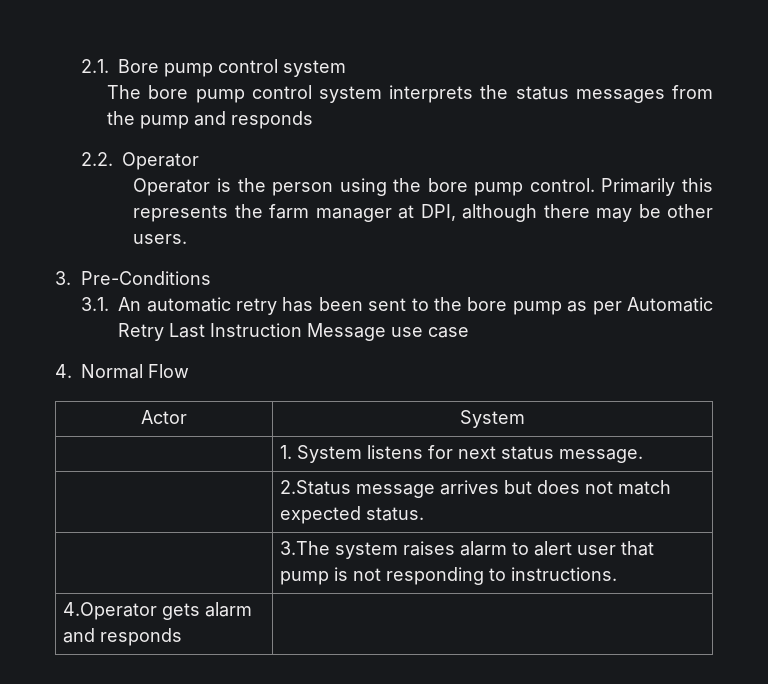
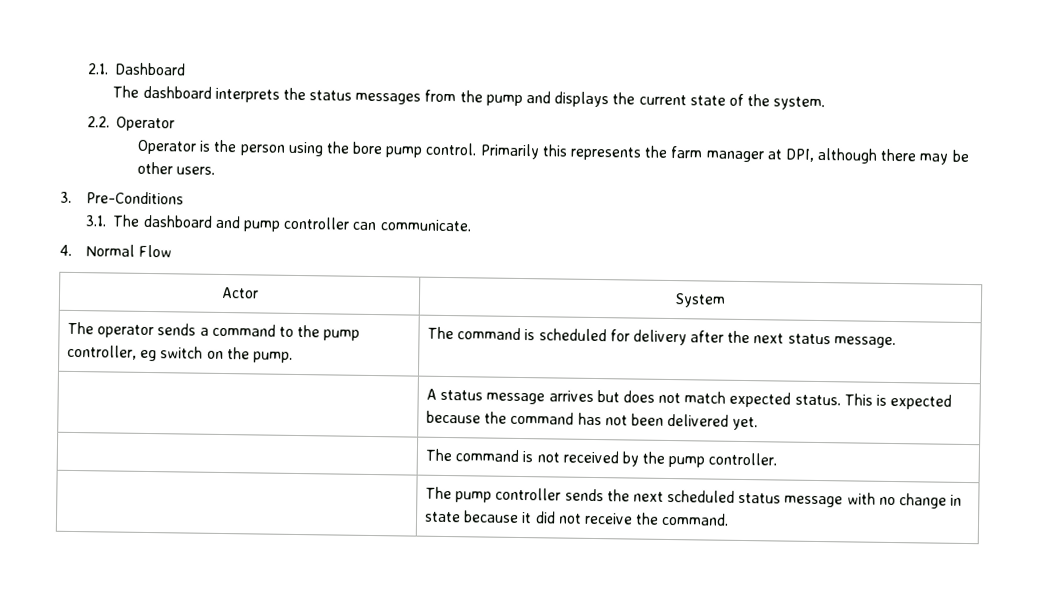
- 2.1. Bore pump control system
- The bore pump control system interprets the status messages from the pump and responds
+ 2.1. Dashboard
+ The dashboard interprets the status messages from the pump and displays the current state of the system.
- 3.1. An automatic retry has been sent to the bore pump as per Automatic Retry Last Instruction Message use case
+ 3.1. The dashboard and pump controller can communicate.
- | 1. System listens for next status message.
+ The operator sends a command to the pump controller, eg switch on the pump. | The command is scheduled for delivery after the next status message.
- | 2.Status message arrives but does not match expected status.
- | 3.The system raises alarm to alert user that pump is not responding to instructions.
- 4.Operator gets alarm and responds |
+ | A status message arrives but does not match expected status. This is expected because the command has not been delivered yet.
+ | The command is not received by the pump controller.
+ | The pump controller sends the next scheduled status message with no change in state because it did not receive the command.

